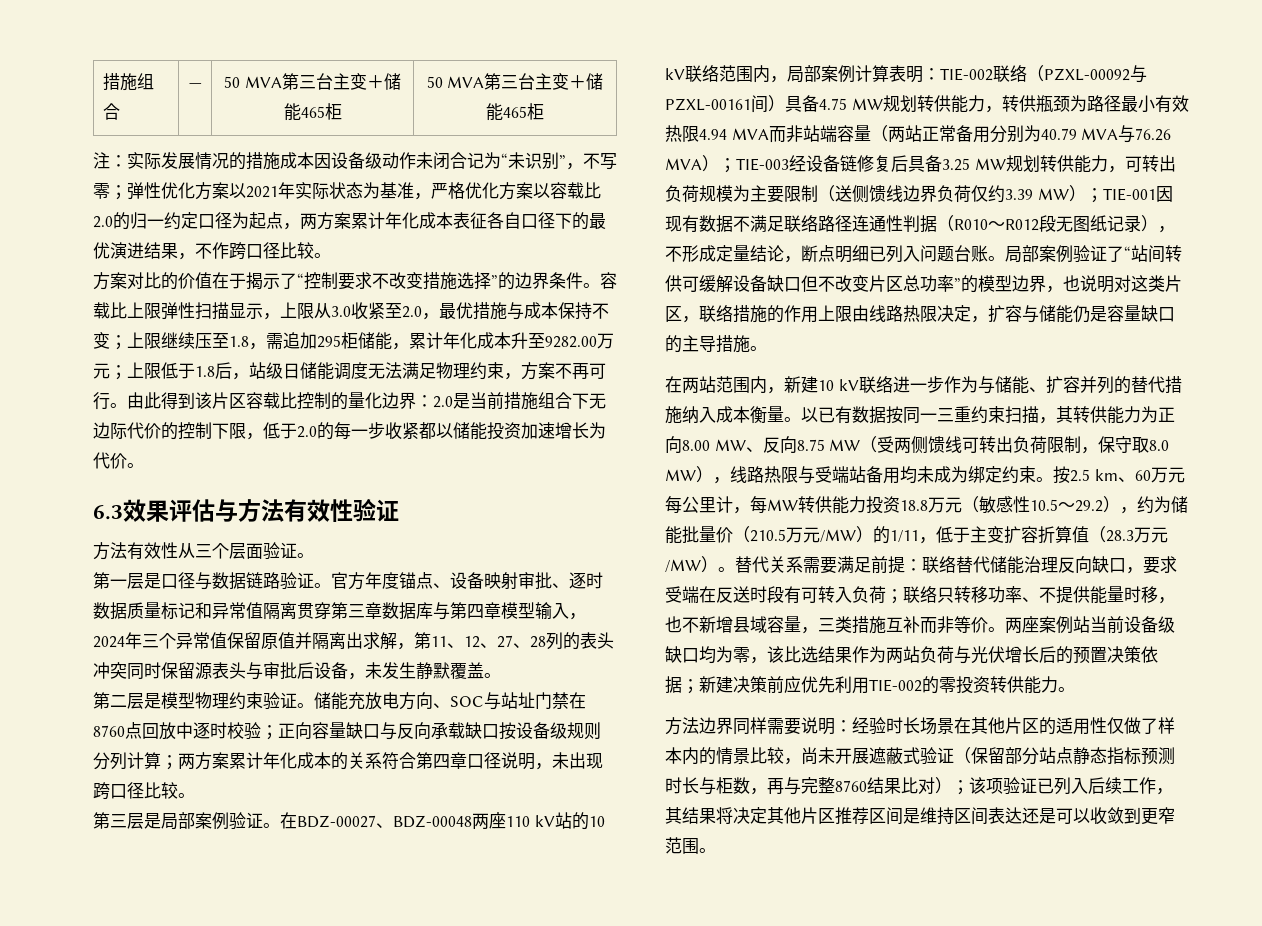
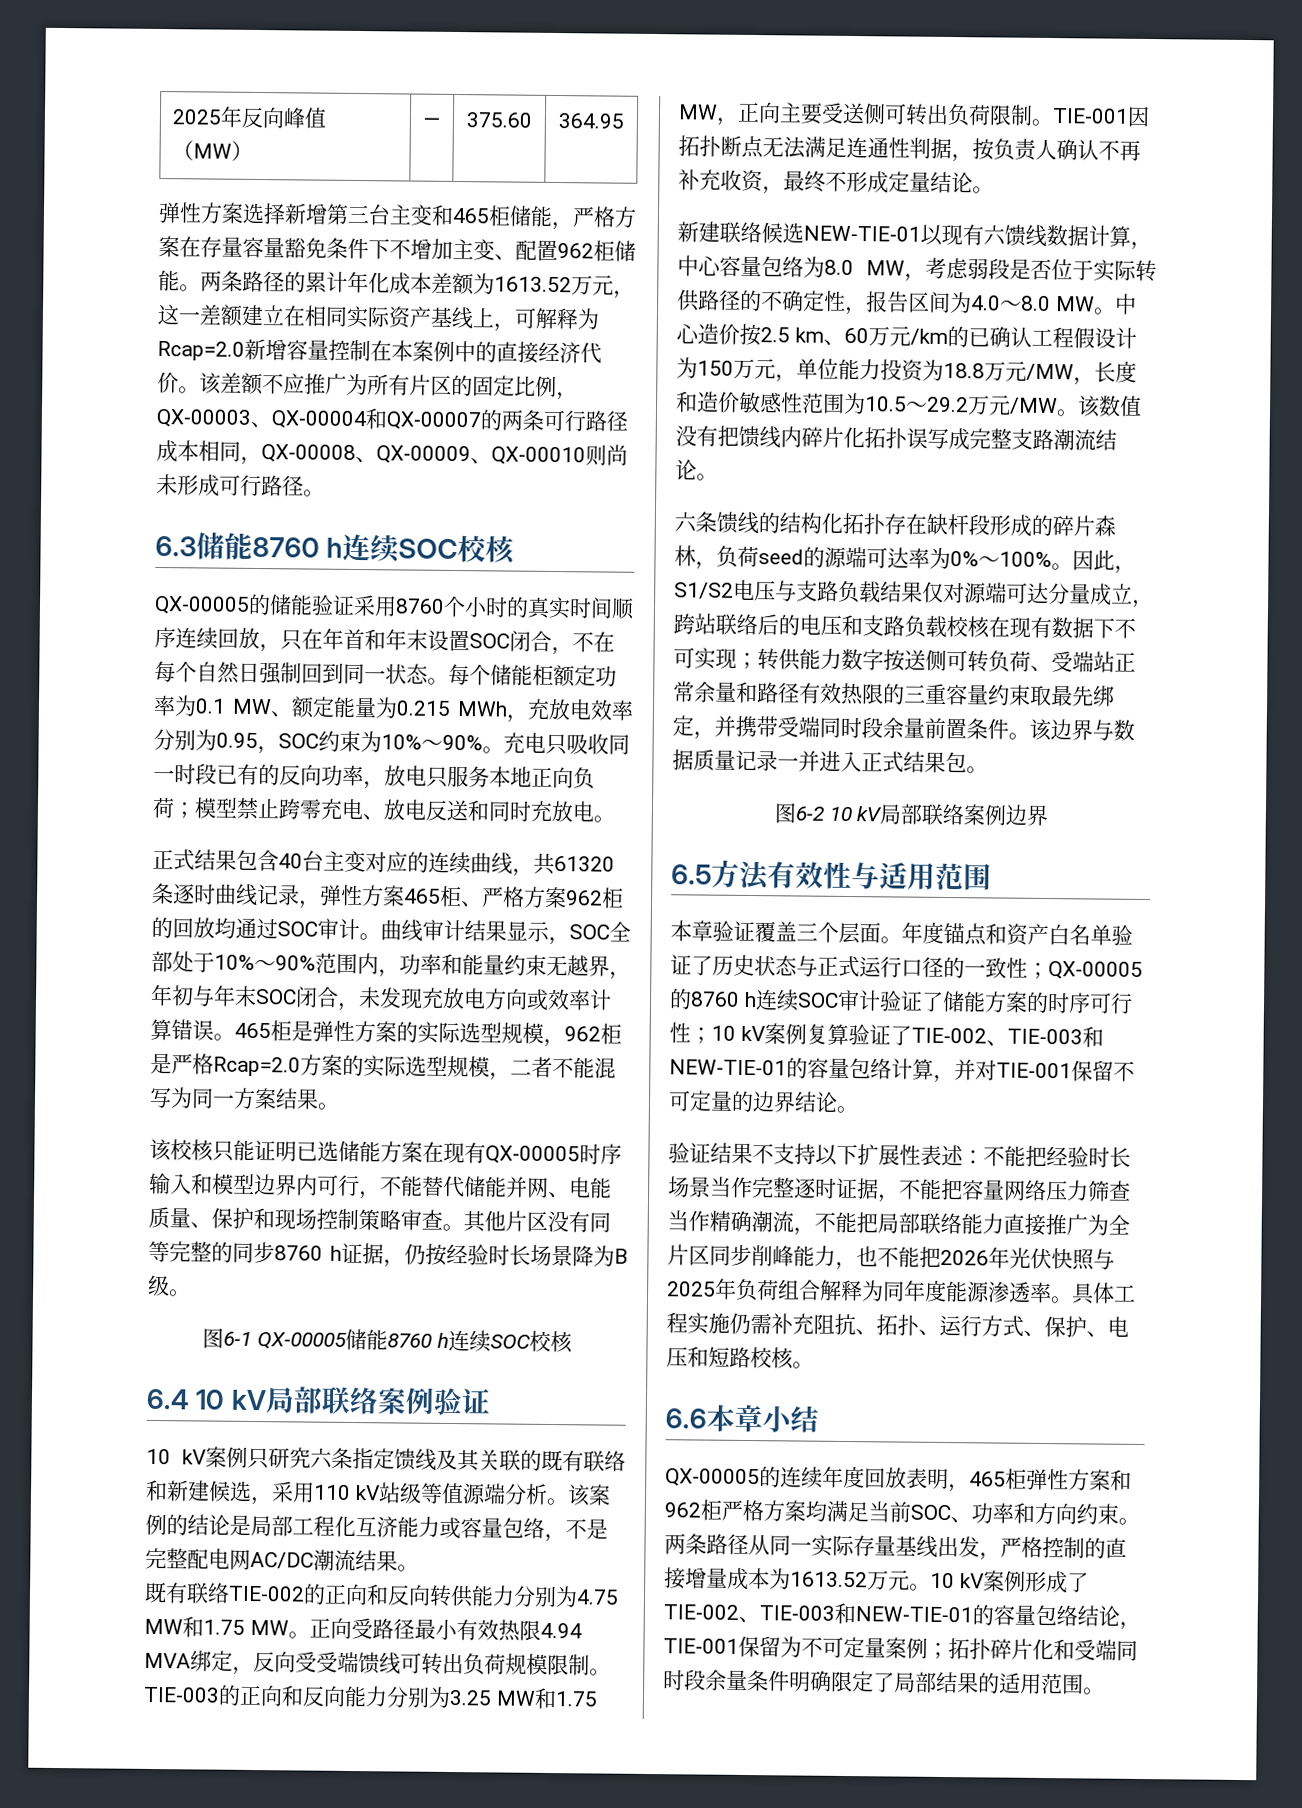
- 措施组合 | — | 50 MVA第三台主变＋储能465柜 | 50 MVA第三台主变＋储能465柜
- 注：实际发展情况的措施成本因设备级动作未闭合记为“未识别”，不写零；弹性优化方案以2021年实际状态为基准，严格优化方案以容载比2.0的归一约定口径为起点，两方案累计年化成本表征各自口径下的最优演进结果，不作跨口径比较。
- 方案对比的价值在于揭示了“控制要求不改变措施选择”的边界条件。容载比上限弹性扫描显示，上限从3.0收紧至2.0，最优措施与成本保持不变；上限继续压至1.8，需追加295柜储能，累计年化成本升至9282.00万元；上限低于1.8后，站级日储能调度无法满足物理约束，方案不再可行。由此得到该片区容载比控制的量化边界：2.0是当前措施组合下无边际代价的控制下限，低于2.0的每一步收紧都以储能投资加速增长为代价。
- 6.3效果评估与方法有效性验证
- 方法有效性从三个层面验证。
- 第一层是口径与数据链路验证。官方年度锚点、设备映射审批、逐时数据质量标记和异常值隔离贯穿第三章数据库与第四章模型输入，2024年三个异常值保留原值并隔离出求解，第11、12、27、28列的表头冲突同时保留源表头与审批后设备，未发生静默覆盖。
- 第二层是模型物理约束验证。储能充放电方向、SOC与站址门禁在8760点回放中逐时校验；正向容量缺口与反向承载缺口按设备级规则分列计算；两方案累计年化成本的关系符合第四章口径说明，未出现跨口径比较。
- 第三层是局部案例验证。在BDZ-00027、BDZ-00048两座110 kV站的10 kV联络范围内，局部案例计算表明：TIE-002联络（PZXL-00092与PZXL-00161间）具备4.75 MW规划转供能力，转供瓶颈为路径最小有效热限4.94 MVA而非站端容量（两站正常备用分别为40.79 MVA与76.26 MVA）；TIE-003经设备链修复后具备3.25 MW规划转供能力，可转出负荷规模为主要限制（送侧馈线边界负荷仅约3.39 MW）；TIE-001因现有数据不满足联络路径连通性判据（R010～R012段无图纸记录），不形成定量结论，断点明细已列入问题台账。局部案例验证了“站间转供可缓解设备缺口但不改变片区总功率”的模型边界，也说明对这类片区，联络措施的作用上限由线路热限决定，扩容与储能仍是容量缺口的主导措施。
- 在两站范围内，新建10 kV联络进一步作为与储能、扩容并列的替代措施纳入成本衡量。以已有数据按同一三重约束扫描，其转供能力为正向8.00 MW、反向8.75 MW（受两侧馈线可转出负荷限制，保守取8.0 MW），线路热限与受端站备用均未成为绑定约束。按2.5 km、60万元每公里计，每MW转供能力投资18.8万元（敏感性10.5～29.2），约为储能批量价（210.5万元/MW）的1/11，低于主变扩容折算值（28.3万元/MW）。替代关系需要满足前提：联络替代储能治理反向缺口，要求受端在反送时段有可转入负荷；联络只转移功率、不提供能量时移，也不新增县域容量，三类措施互补而非等价。两座案例站当前设备级缺口均为零，该比选结果作为两站负荷与光伏增长后的预置决策依据；新建决策前应优先利用TIE-002的零投资转供能力。
- 方法边界同样需要说明：经验时长场景在其他片区的适用性仅做了样本内的情景比较，尚未开展遮蔽式验证（保留部分站点静态指标预测时长与柜数，再与完整8760结果比对）；该项验证已列入后续工作，其结果将决定其他片区推荐区间是维持区间表达还是可以收敛到更窄范围。
+ 2025年反向峰值（MW） | — | 375.60 | 364.95
+ 弹性方案选择新增第三台主变和465柜储能，严格方案在存量容量豁免条件下不增加主变、配置962柜储能。两条路径的累计年化成本差额为1613.52万元，这一差额建立在相同实际资产基线上，可解释为Rcap=2.0新增容量控制在本案例中的直接经济代价。该差额不应推广为所有片区的固定比例，QX-00003、QX-00004和QX-00007的两条可行路径成本相同，QX-00008、QX-00009、QX-00010则尚未形成可行路径。
+ 6.3储能8760 h连续SOC校核
+ QX-00005的储能验证采用8760个小时的真实时间顺序连续回放，只在年首和年末设置SOC闭合，不在每个自然日强制回到同一状态。每个储能柜额定功率为0.1 MW、额定能量为0.215 MWh，充放电效率分别为0.95，SOC约束为10%～90%。充电只吸收同一时段已有的反向功率，放电只服务本地正向负荷；模型禁止跨零充电、放电反送和同时充放电。
+ 正式结果包含40台主变对应的连续曲线，共61320条逐时曲线记录，弹性方案465柜、严格方案962柜的回放均通过SOC审计。曲线审计结果显示，SOC全部处于10%～90%范围内，功率和能量约束无越界，年初与年末SOC闭合，未发现充放电方向或效率计算错误。465柜是弹性方案的实际选型规模，962柜是严格Rcap=2.0方案的实际选型规模，二者不能混写为同一方案结果。
+ 该校核只能证明已选储能方案在现有QX-00005时序输入和模型边界内可行，不能替代储能并网、电能质量、保护和现场控制策略审查。其他片区没有同等完整的同步8760 h证据，仍按经验时长场景降为B级。
+ 图6-1 QX-00005储能8760 h连续SOC校核
+ 6.4 10 kV局部联络案例验证
+ 10 kV案例只研究六条指定馈线及其关联的既有联络和新建候选，采用110 kV站级等值源端分析。该案例的结论是局部工程化互济能力或容量包络，不是完整配电网AC/DC潮流结果。
+ 既有联络TIE-002的正向和反向转供能力分别为4.75 MW和1.75 MW。正向受路径最小有效热限4.94 MVA绑定，反向受受端馈线可转出负荷规模限制。TIE-003的正向和反向能力分别为3.25 MW和1.75 MW，正向主要受送侧可转出负荷限制。TIE-001因拓扑断点无法满足连通性判据，按负责人确认不再补充收资，最终不形成定量结论。
+ 新建联络候选NEW-TIE-01以现有六馈线数据计算，中心容量包络为8.0 MW，考虑弱段是否位于实际转供路径的不确定性，报告区间为4.0～8.0 MW。中心造价按2.5 km、60万元/km的已确认工程假设计为150万元，单位能力投资为18.8万元/MW，长度和造价敏感性范围为10.5～29.2万元/MW。该数值没有把馈线内碎片化拓扑误写成完整支路潮流结论。
+ 六条馈线的结构化拓扑存在缺杆段形成的碎片森林，负荷seed的源端可达率为0%～100%。因此，S1/S2电压与支路负载结果仅对源端可达分量成立，跨站联络后的电压和支路负载校核在现有数据下不可实现；转供能力数字按送侧可转负荷、受端站正常余量和路径有效热限的三重容量约束取最先绑定，并携带受端同时段余量前置条件。该边界与数据质量记录一并进入正式结果包。
+ 图6-2 10 kV局部联络案例边界
+ 6.5方法有效性与适用范围
+ 本章验证覆盖三个层面。年度锚点和资产白名单验证了历史状态与正式运行口径的一致性；QX-00005的8760 h连续SOC审计验证了储能方案的时序可行性；10 kV案例复算验证了TIE-002、TIE-003和NEW-TIE-01的容量包络计算，并对TIE-001保留不可定量的边界结论。
+ 验证结果不支持以下扩展性表述：不能把经验时长场景当作完整逐时证据，不能把容量网络压力筛查当作精确潮流，不能把局部联络能力直接推广为全片区同步削峰能力，也不能把2026年光伏快照与2025年负荷组合解释为同年度能源渗透率。具体工程实施仍需补充阻抗、拓扑、运行方式、保护、电压和短路校核。
+ 6.6本章小结
+ QX-00005的连续年度回放表明，465柜弹性方案和962柜严格方案均满足当前SOC、功率和方向约束。两条路径从同一实际存量基线出发，严格控制的直接增量成本为1613.52万元。10 kV案例形成了TIE-002、TIE-003和NEW-TIE-01的容量包络结论，TIE-001保留为不可定量案例；拓扑碎片化和受端同时段余量条件明确限定了局部结果的适用范围。

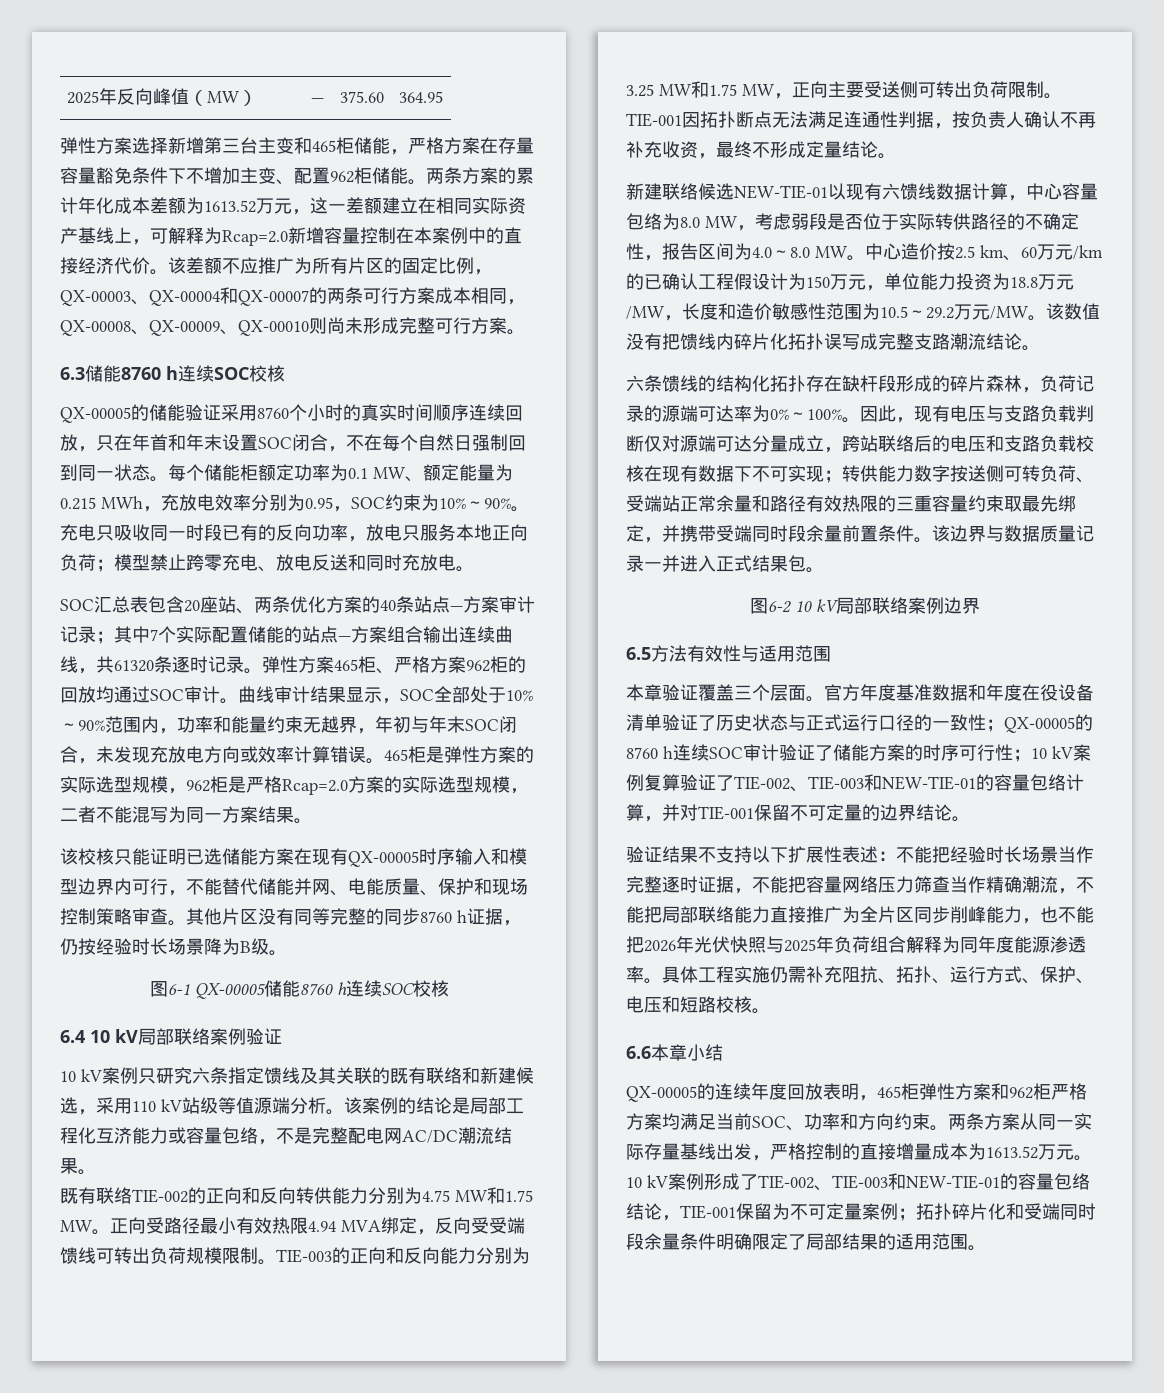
- 两条路径的累计年化成本差额为1613.52万元，这一差额建立在相同实际资产基线上，可解释为Rcap=2.0新增容量控制在本案例中的直接经济代价。
+ 两条方案的累计年化成本差额为1613.52万元，这一差额建立在相同实际资产基线上，可解释为Rcap=2.0新增容量控制在本案例中的直接经济代价。
- 该差额不应推广为所有片区的固定比例，QX-00003、QX-00004和QX-00007的两条可行路径成本相同，QX-00008、QX-00009、QX-00010则尚未形成可行路径。
+ 该差额不应推广为所有片区的固定比例，QX-00003、QX-00004和QX-00007的两条可行方案成本相同，QX-00008、QX-00009、QX-00010则尚未形成完整可行方案。
- 正式结果包含40台主变对应的连续曲线，共61320条逐时曲线记录，弹性方案465柜、严格方案962柜的回放均通过SOC审计。
+ SOC汇总表包含20座站、两条优化方案的40条站点—方案审计记录；其中7个实际配置储能的站点—方案组合输出连续曲线，共61320条逐时记录。弹性方案465柜、严格方案962柜的回放均通过SOC审计。
- 六条馈线的结构化拓扑存在缺杆段形成的碎片森林，负荷seed的源端可达率为0%～100%。
+ 六条馈线的结构化拓扑存在缺杆段形成的碎片森林，负荷记录的源端可达率为0%～100%。
- 因此，S1/S2电压与支路负载结果仅对源端可达分量成立，跨站联络后的电压和支路负载校核在现有数据下不可实现；转供能力数字按送侧可转负荷、受端站正常余量和路径有效热限的三重容量约束取最先绑定，并携带受端同时段余量前置条件。
+ 因此，现有电压与支路负载判断仅对源端可达分量成立，跨站联络后的电压和支路负载校核在现有数据下不可实现；转供能力数字按送侧可转负荷、受端站正常余量和路径有效热限的三重容量约束取最先绑定，并携带受端同时段余量前置条件。
- 年度锚点和资产白名单验证了历史状态与正式运行口径的一致性；QX-00005的8760 h连续SOC审计验证了储能方案的时序可行性；10 kV案例复算验证了TIE-002、TIE-003和NEW-TIE-01的容量包络计算，并对TIE-001保留不可定量的边界结论。
+ 官方年度基准数据和年度在役设备清单验证了历史状态与正式运行口径的一致性；QX-00005的8760 h连续SOC审计验证了储能方案的时序可行性；10 kV案例复算验证了TIE-002、TIE-003和NEW-TIE-01的容量包络计算，并对TIE-001保留不可定量的边界结论。
- 两条路径从同一实际存量基线出发，严格控制的直接增量成本为1613.52万元。
+ 两条方案从同一实际存量基线出发，严格控制的直接增量成本为1613.52万元。

